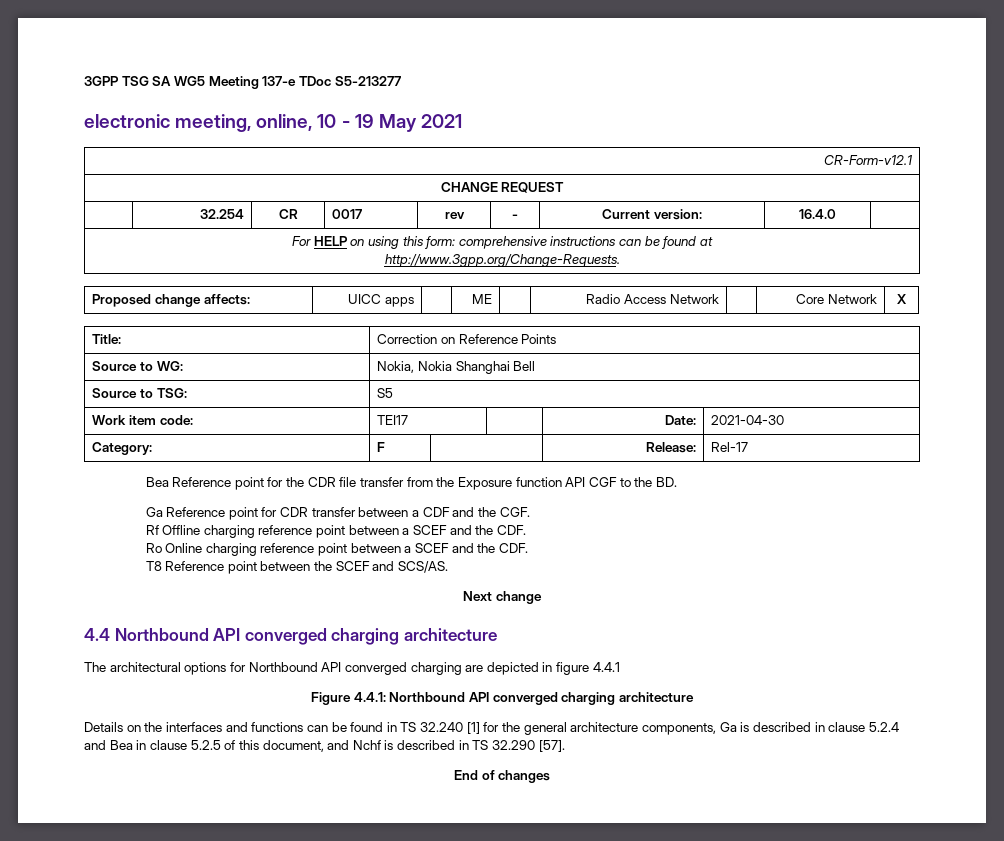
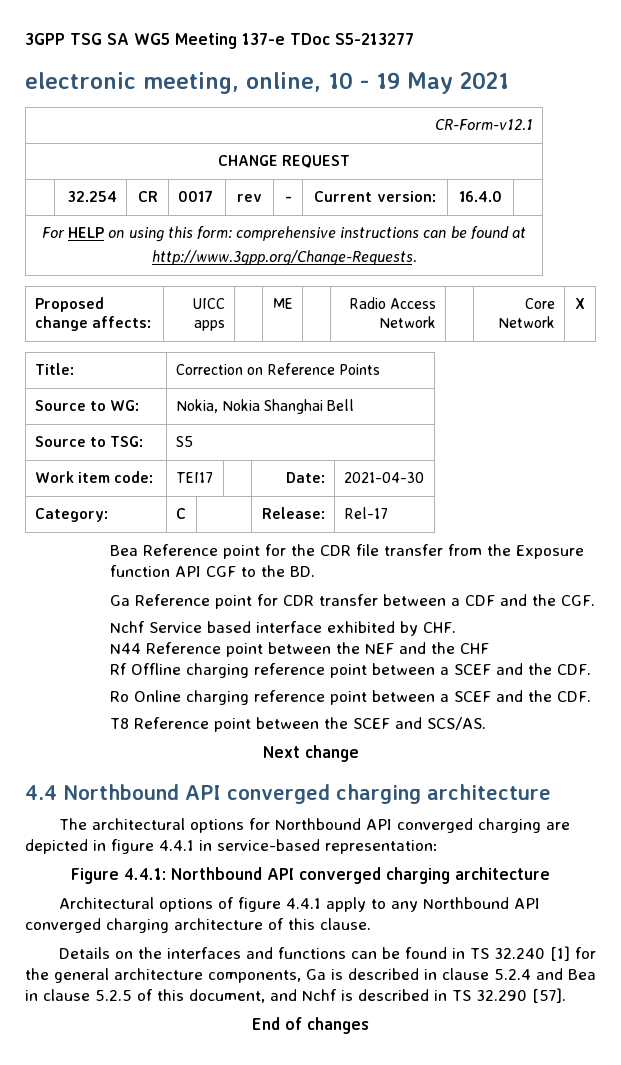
- Category: | F | | Release: | Rel-17
+ Category: | C | | Release: | Rel-17
+ Nchf Service based interface exhibited by CHF.
+ N44 Reference point between the NEF and the CHF
- The architectural options for Northbound API converged charging are depicted in figure 4.4.1
+ The architectural options for Northbound API converged charging are depicted in figure 4.4.1 in service-based representation:
+ Architectural options of figure 4.4.1 apply to any Northbound API converged charging architecture of this clause.

